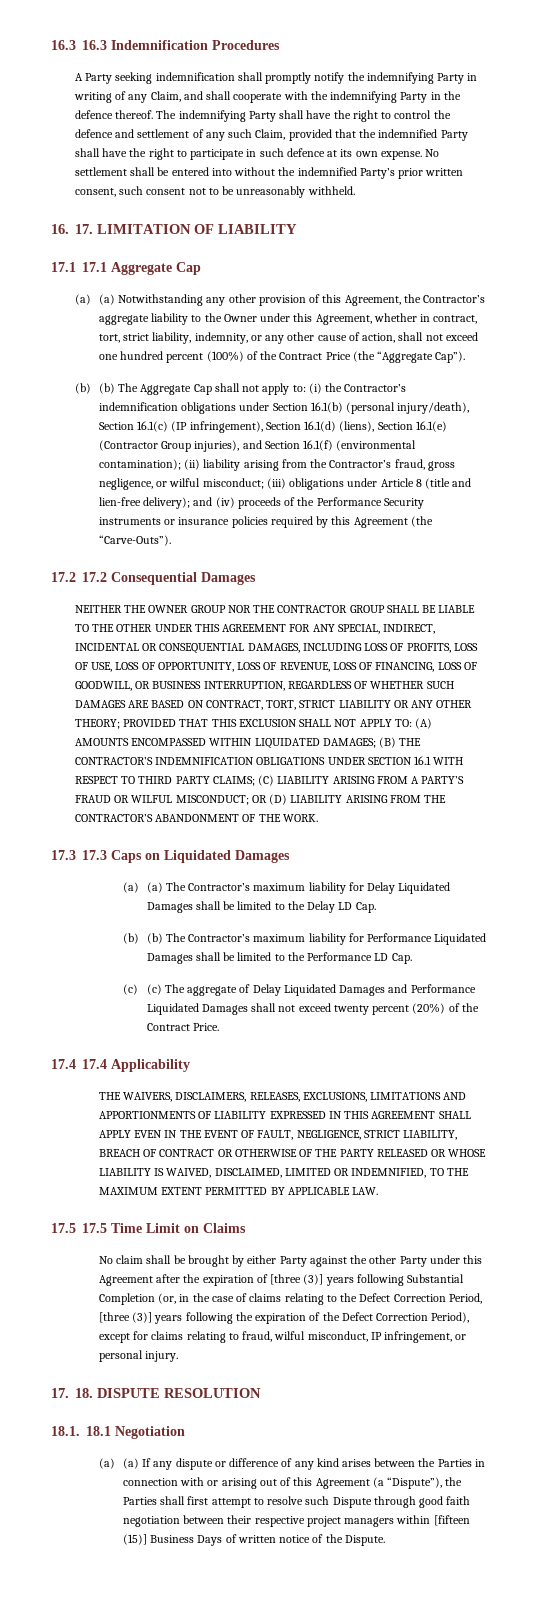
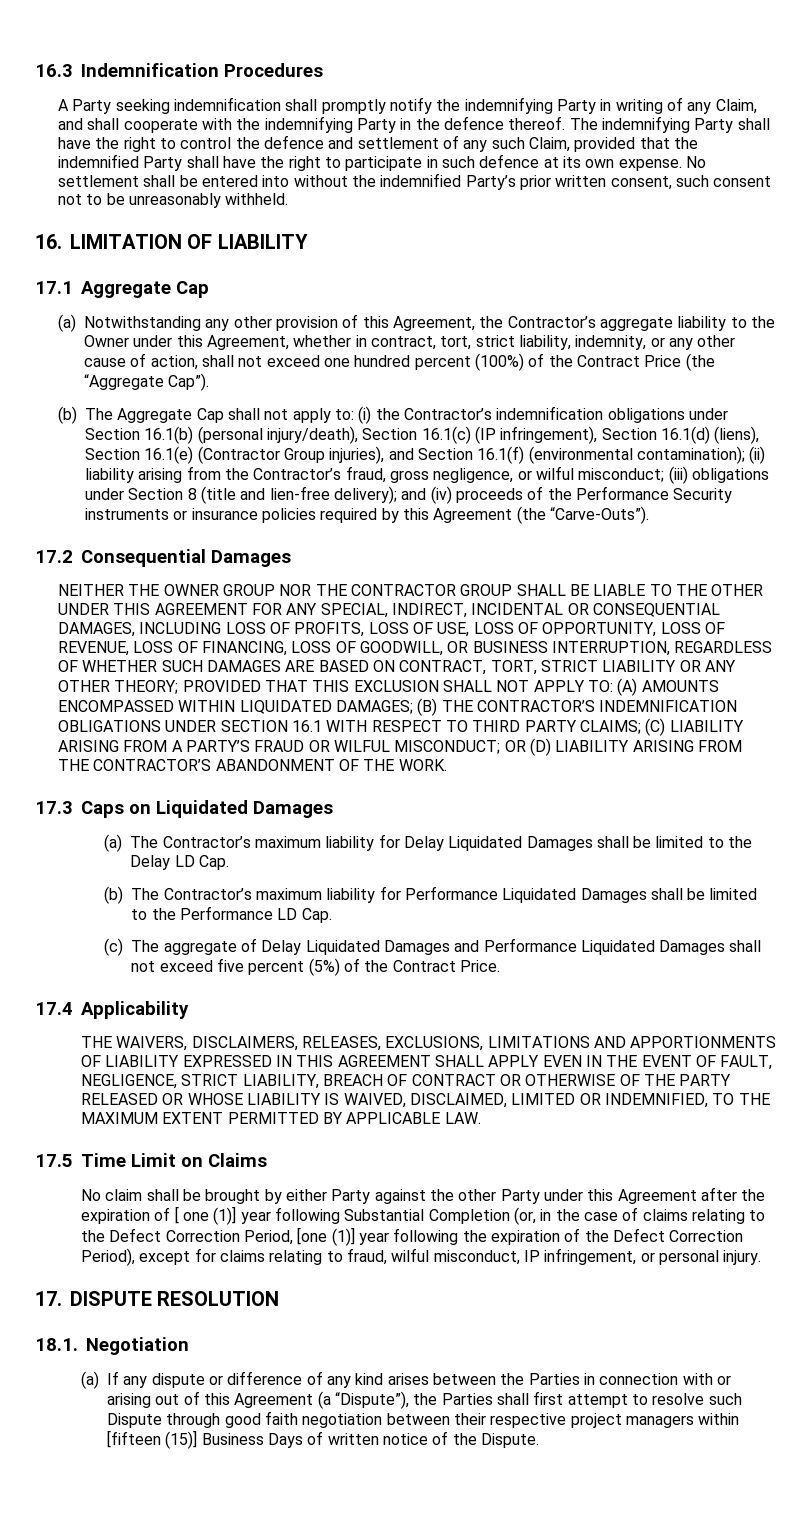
- 16.3 16.3 Indemnification Procedures
+ 16.3 Indemnification Procedures
- 16. 17. LIMITATION OF LIABILITY
+ 16. LIMITATION OF LIABILITY
- 17.1 17.1 Aggregate Cap
+ 17.1 Aggregate Cap
- (a) (a) Notwithstanding any other provision of this Agreement, the Contractor’s aggregate liability to the Owner under this Agreement, whether in contract, tort, strict liability, indemnity, or any other cause of action, shall not exceed one hundred percent (100%) of the Contract Price (the “Aggregate Cap”).
+ (a) Notwithstanding any other provision of this Agreement, the Contractor’s aggregate liability to the Owner under this Agreement, whether in contract, tort, strict liability, indemnity, or any other cause of action, shall not exceed one hundred percent (100%) of the Contract Price (the “Aggregate Cap”).
- (b) (b) The Aggregate Cap shall not apply to:
+ (b) The Aggregate Cap shall not apply to:
- (iii) obligations under Article 8 (title and lien-free delivery);
+ (iii) obligations under Section 8 (title and lien-free delivery);
- 17.2 17.2 Consequential Damages
+ 17.2 Consequential Damages
- 17.3 17.3 Caps on Liquidated Damages
+ 17.3 Caps on Liquidated Damages
- (a) (a) The Contractor’s maximum liability for Delay Liquidated Damages shall be limited to the Delay LD Cap.
+ (a) The Contractor’s maximum liability for Delay Liquidated Damages shall be limited to the Delay LD Cap.
- (b) (b) The Contractor’s maximum liability for Performance Liquidated Damages shall be limited to the Performance LD Cap.
+ (b) The Contractor’s maximum liability for Performance Liquidated Damages shall be limited to the Performance LD Cap.
- (c) (c) The aggregate of Delay Liquidated Damages and Performance Liquidated Damages shall not exceed twenty percent (20%) of the Contract Price.
+ (c) The aggregate of Delay Liquidated Damages and Performance Liquidated Damages shall not exceed five percent (5%) of the Contract Price.
- 17.4 17.4 Applicability
+ 17.4 Applicability
- 17.5 17.5 Time Limit on Claims
+ 17.5 Time Limit on Claims
- No claim shall be brought by either Party against the other Party under this Agreement after the expiration of [three (3)] years following Substantial Completion (or, in the case of claims relating to the Defect Correction Period, [three (3)] years following the expiration of the Defect Correction Period), except for claims relating to fraud, wilful misconduct, IP infringement, or personal injury.
+ No claim shall be brought by either Party against the other Party under this Agreement after the expiration of [ one (1)] year following Substantial Completion (or, in the case of claims relating to the Defect Correction Period, [one (1)] year following the expiration of the Defect Correction Period), except for claims relating to fraud, wilful misconduct, IP infringement, or personal injury.
- 17. 18. DISPUTE RESOLUTION
+ 17. DISPUTE RESOLUTION
- 18.1. 18.1 Negotiation
+ 18.1. Negotiation
- (a) (a) If any dispute or difference of any kind arises between the Parties in connection with or arising out of this Agreement (a “Dispute”), the Parties shall first attempt to resolve such Dispute through good faith negotiation between their respective project managers within [fifteen (15)] Business Days of written notice of the Dispute.
+ (a) If any dispute or difference of any kind arises between the Parties in connection with or arising out of this Agreement (a “Dispute”), the Parties shall first attempt to resolve such Dispute through good faith negotiation between their respective project managers within [fifteen (15)] Business Days of written notice of the Dispute.

